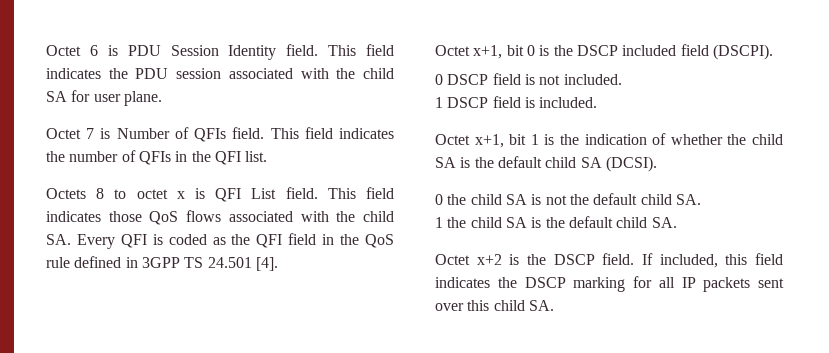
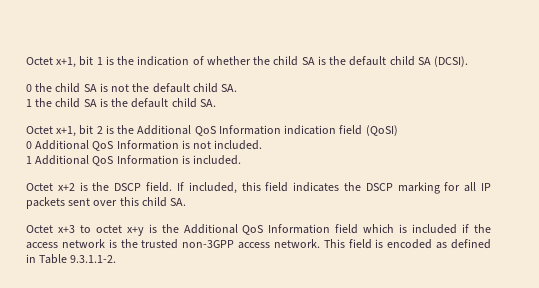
- Octet 6 is PDU Session Identity field. This field indicates the PDU session associated with the child SA for user plane.
- Octet 7 is Number of QFIs field. This field indicates the number of QFIs in the QFI list.
- Octets 8 to octet x is QFI List field. This field indicates those QoS flows associated with the child SA. Every QFI is coded as the QFI field in the QoS rule defined in 3GPP TS 24.501 [4].
- Octet x+1, bit 0 is the DSCP included field (DSCPI).
- 0 DSCP field is not included.
- 1 DSCP field is included.
+ Octet x+1, bit 2 is the Additional QoS Information indication field (QoSI)
+ 0 Additional QoS Information is not included.
+ 1 Additional QoS Information is included.
+ Octet x+3 to octet x+y is the Additional QoS Information field which is included if the access network is the trusted non-3GPP access network. This field is encoded as defined in Table 9.3.1.1-2.

